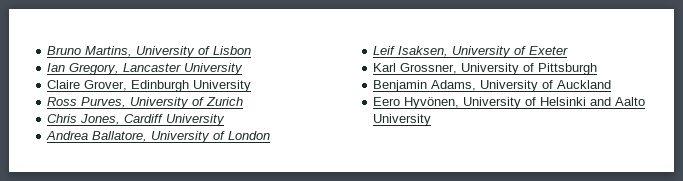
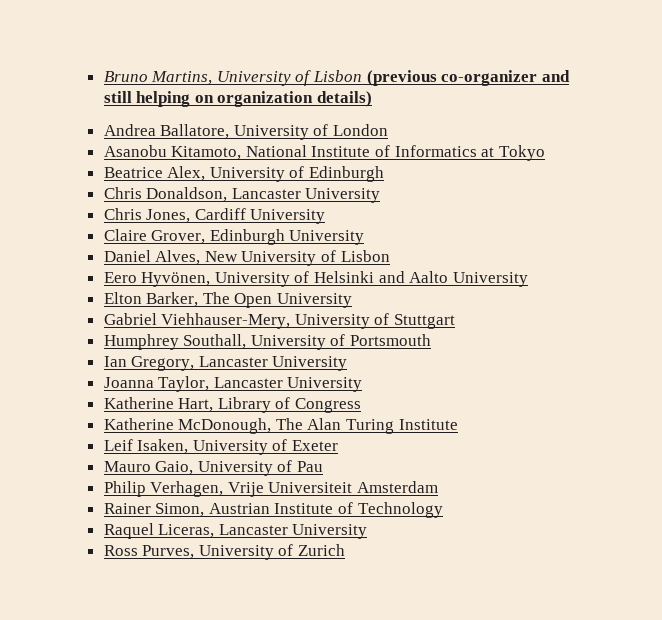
- Bruno Martins, University of Lisbon
- Ian Gregory, Lancaster University
+ Bruno Martins, University of Lisbon (previous co-organizer and still helping on organization details)
+ Andrea Ballatore, University of London
+ Asanobu Kitamoto, National Institute of Informatics at Tokyo
+ Beatrice Alex, University of Edinburgh
+ Chris Donaldson, Lancaster University
+ Chris Jones, Cardiff University
  Claire Grover, Edinburgh University
- Ross Purves, University of Zurich
- Chris Jones, Cardiff University
- Andrea Ballatore, University of London
- Leif Isaksen, University of Exeter
- Karl Grossner, University of Pittsburgh
- Benjamin Adams, University of Auckland
+ Daniel Alves, New University of Lisbon
+ Elton Barker, The Open University
+ Gabriel Viehhauser-Mery, University of Stuttgart
+ Humphrey Southall, University of Portsmouth
+ Ian Gregory, Lancaster University
+ Joanna Taylor, Lancaster University
+ Katherine Hart, Library of Congress
+ Katherine McDonough, The Alan Turing Institute
+ Leif Isaken, University of Exeter
+ Mauro Gaio, University of Pau
+ Philip Verhagen, Vrije Universiteit Amsterdam
+ Rainer Simon, Austrian Institute of Technology
+ Raquel Liceras, Lancaster University
+ Ross Purves, University of Zurich

